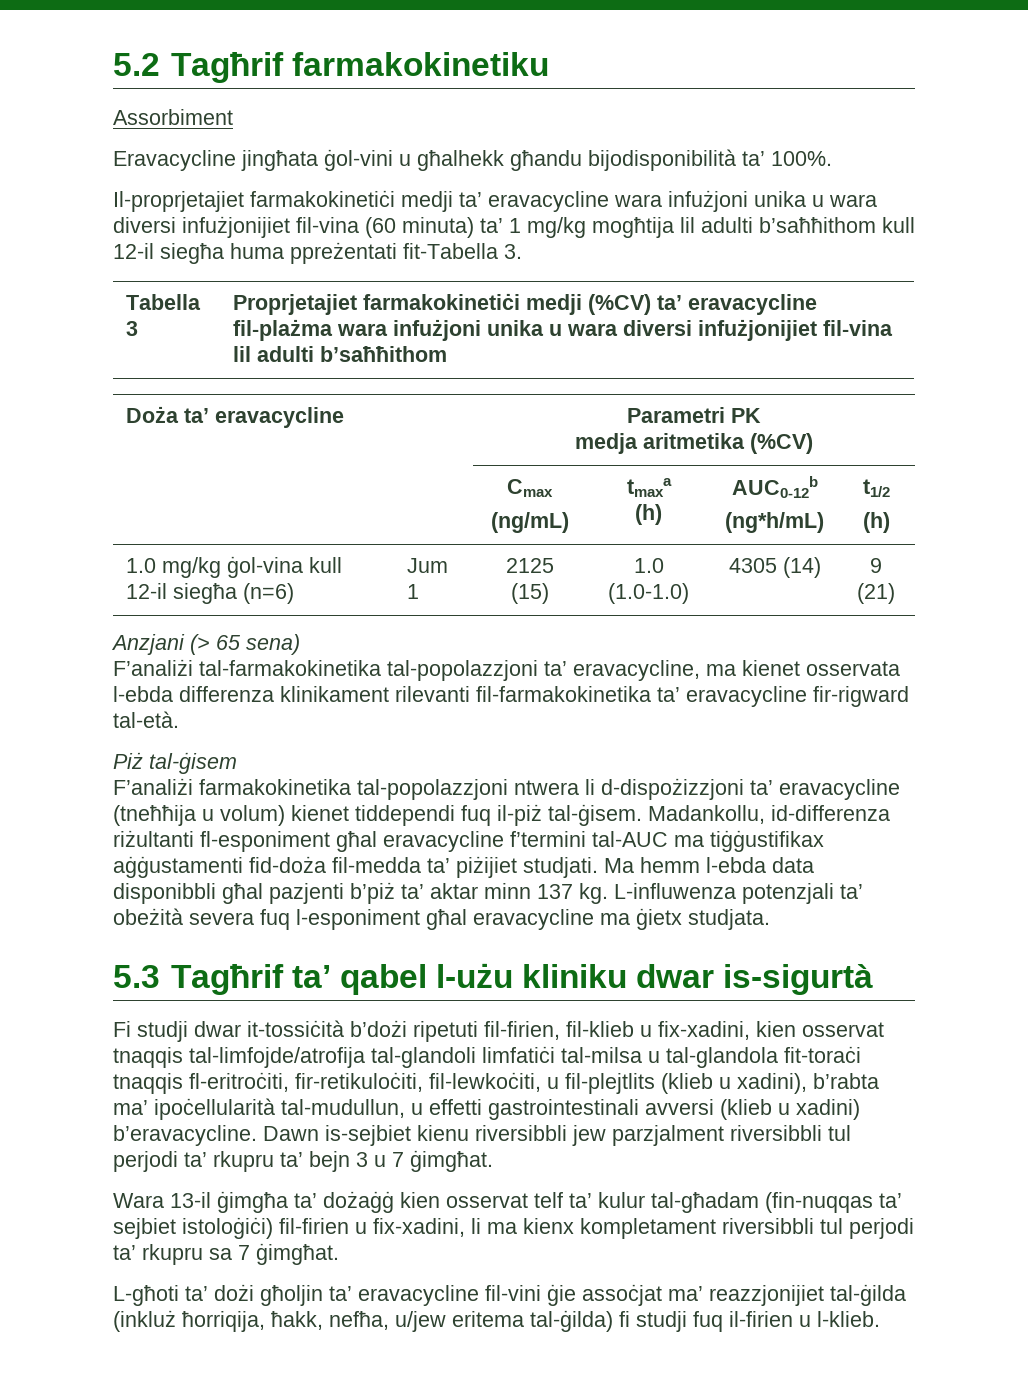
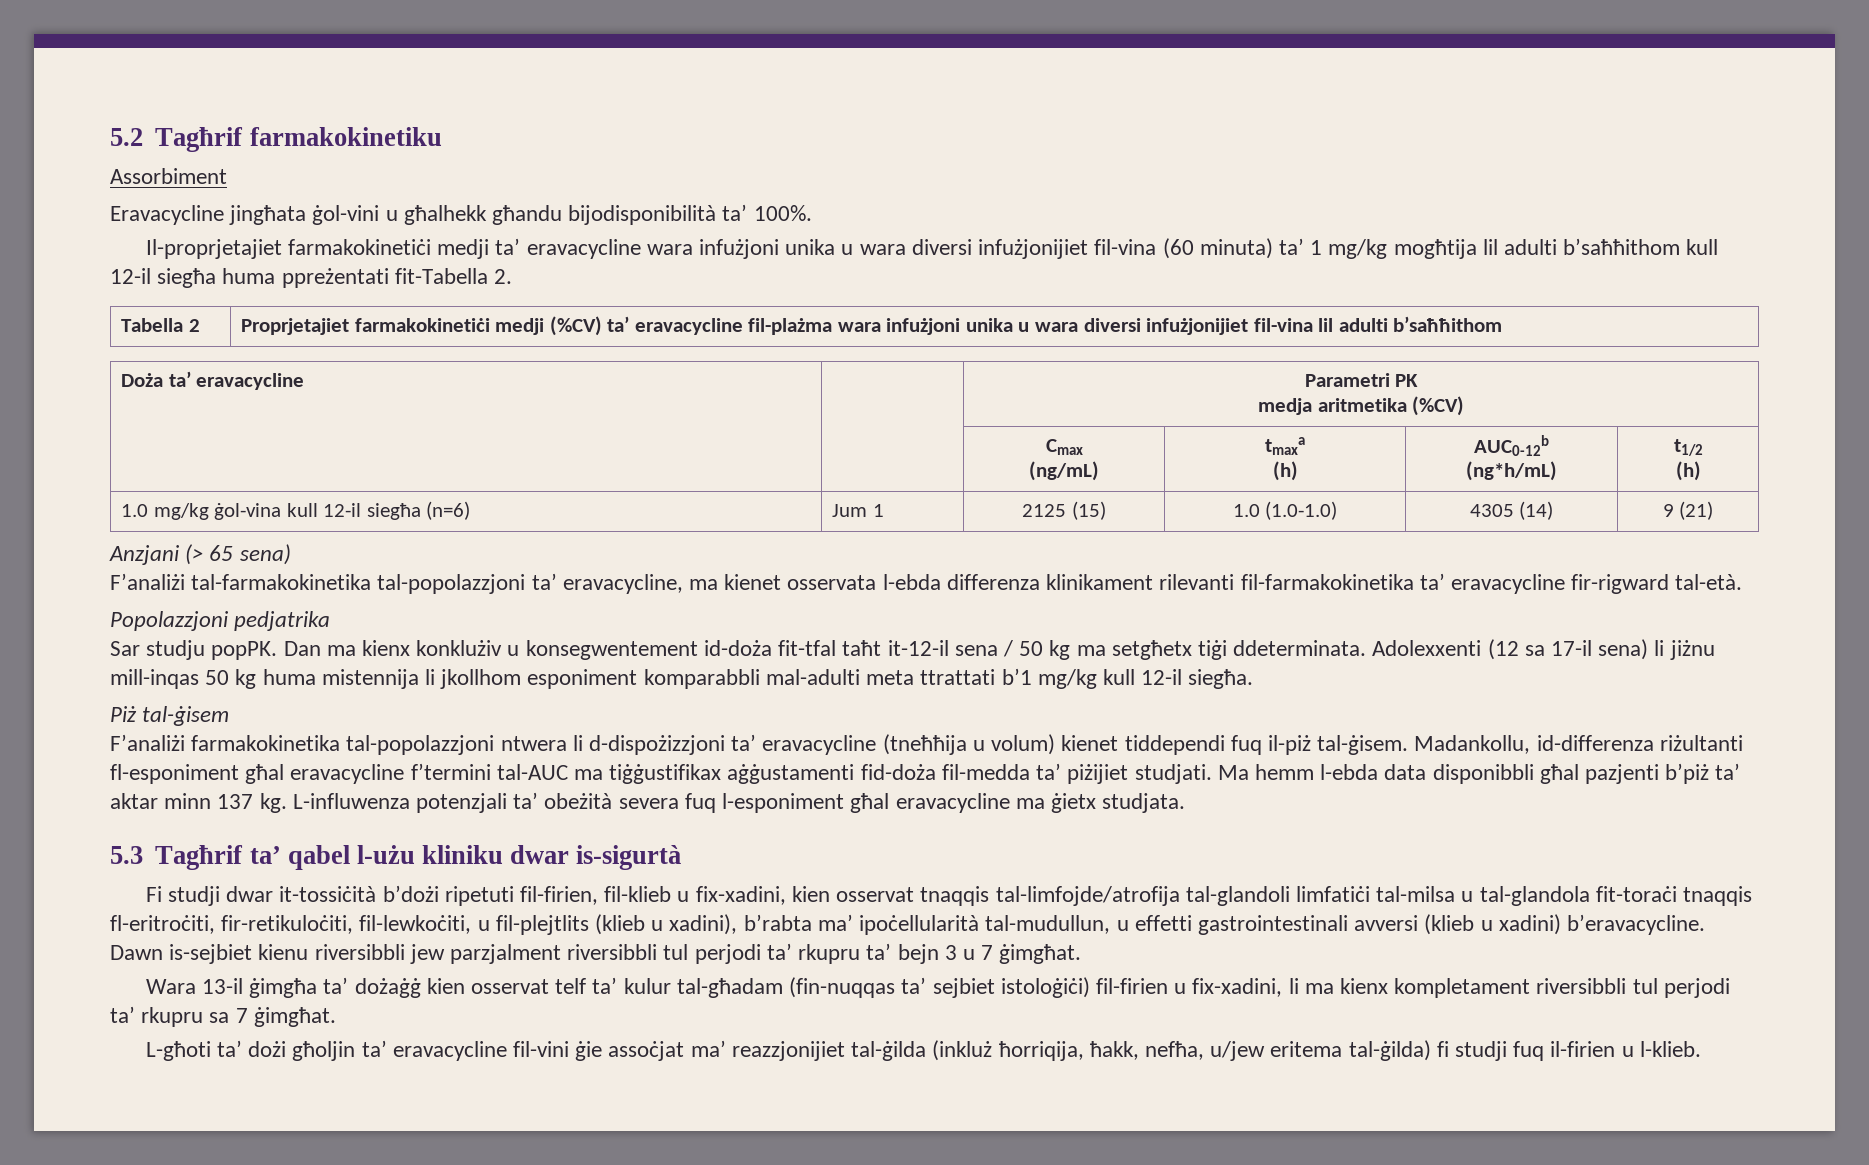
- Il-proprjetajiet farmakokinetiċi medji ta’ eravacycline wara infużjoni unika u wara diversi infużjonijiet fil-vina (60 minuta) ta’ 1 mg/kg mogħtija lil adulti b’saħħithom kull 12-il siegħa huma ppreżentati fit-Tabella 3.
+ Il-proprjetajiet farmakokinetiċi medji ta’ eravacycline wara infużjoni unika u wara diversi infużjonijiet fil-vina (60 minuta) ta’ 1 mg/kg mogħtija lil adulti b’saħħithom kull 12-il siegħa huma ppreżentati fit-Tabella 2.
- Tabella 3 | Proprjetajiet farmakokinetiċi medji (%CV) ta’ eravacycline fil-plażma wara infużjoni unika u wara diversi infużjonijiet fil-vina lil adulti b’saħħithom
+ Tabella 2 | Proprjetajiet farmakokinetiċi medji (%CV) ta’ eravacycline fil-plażma wara infużjoni unika u wara diversi infużjonijiet fil-vina lil adulti b’saħħithom
+ Popolazzjoni pedjatrika
+ Sar studju popPK. Dan ma kienx konklużiv u konsegwentement id-doża fit-tfal taħt it-12-il sena / 50 kg ma setgħetx tiġi ddeterminata. Adolexxenti (12 sa 17-il sena) li jiżnu mill-inqas 50 kg huma mistennija li jkollhom esponiment komparabbli mal-adulti meta ttrattati b’1 mg/kg kull 12-il siegħa.

